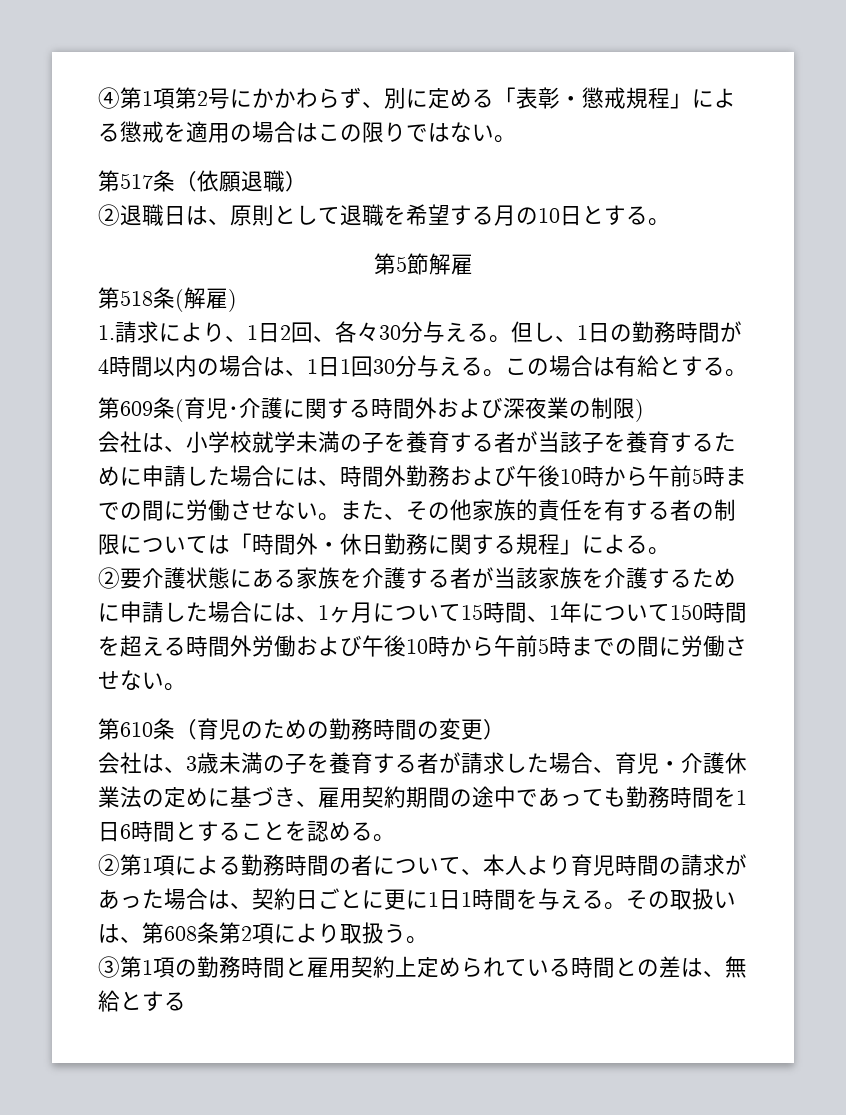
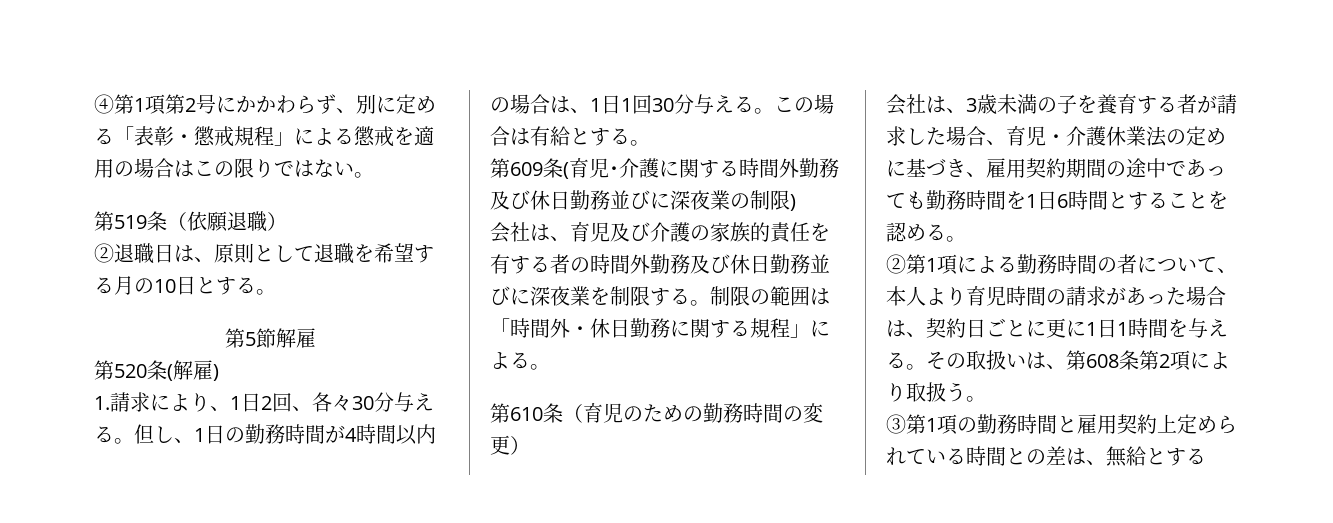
- 第517条（依願退職）
+ 第519条（依願退職）
- 第518条(解雇)
+ 第520条(解雇)
- 第609条(育児･介護に関する時間外および深夜業の制限)
+ 第609条(育児･介護に関する時間外勤務及び休日勤務並びに深夜業の制限)
- 会社は、小学校就学未満の子を養育する者が当該子を養育するために申請した場合には、時間外勤務および午後10時から午前5時までの間に労働させない。また、その他家族的責任を有する者の制限については「時間外・休日勤務に関する規程」による。
+ 会社は、育児及び介護の家族的責任を有する者の時間外勤務及び休日勤務並びに深夜業を制限する。制限の範囲は「時間外・休日勤務に関する規程」による。
- ②要介護状態にある家族を介護する者が当該家族を介護するために申請した場合には、1ヶ月について15時間、1年について150時間を超える時間外労働および午後10時から午前5時までの間に労働させない。

